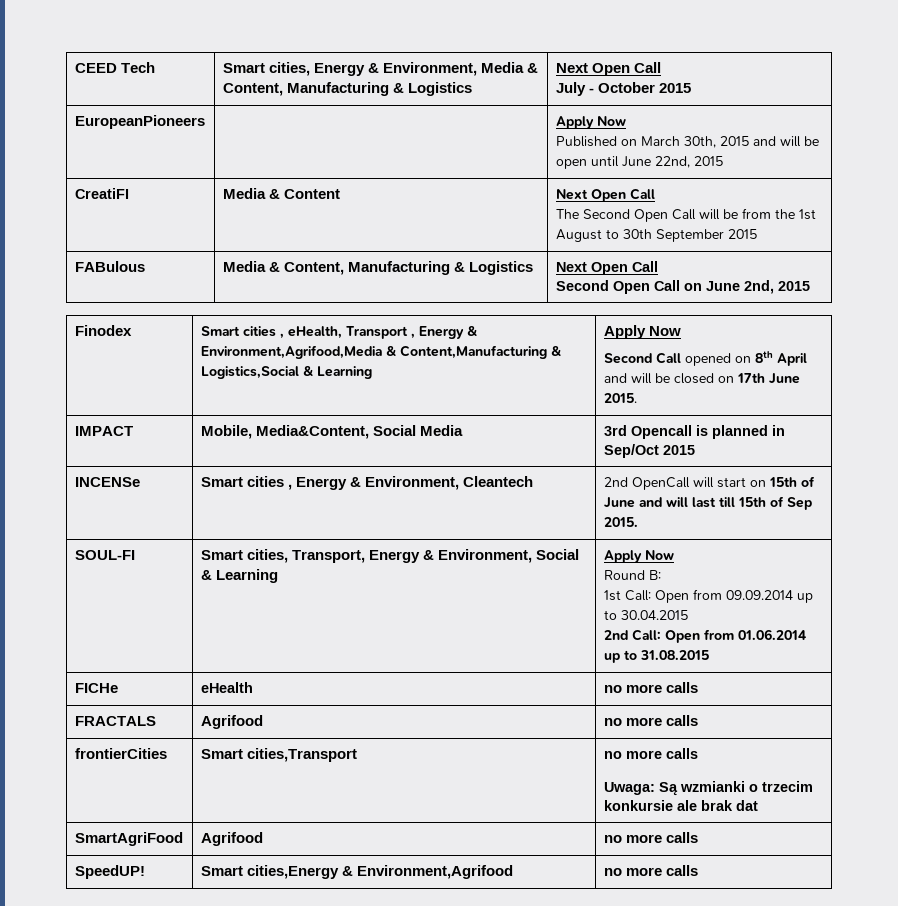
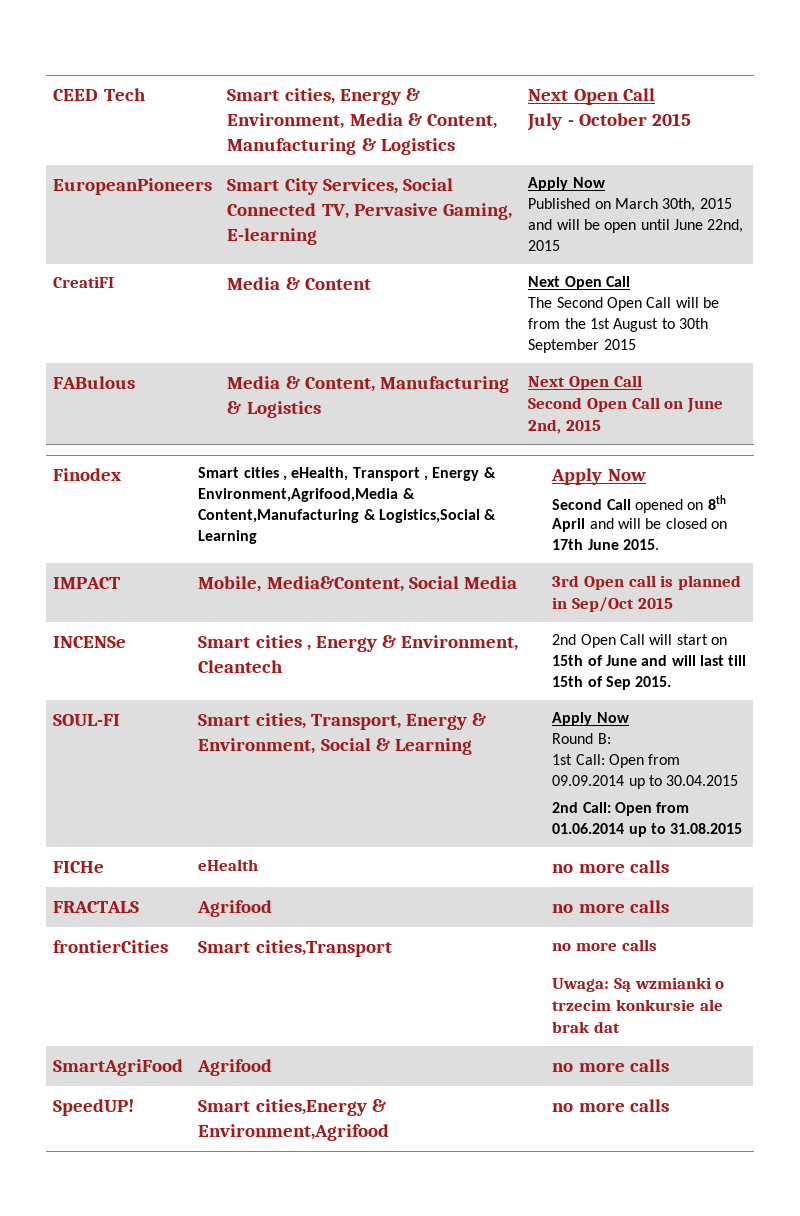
- EuropeanPioneers | | Apply Now
+ EuropeanPioneers | Smart City Services, Social Connected TV, Pervasive Gaming, E-learning | Apply Now
- IMPACT | Mobile, Media&Content, Social Media | 3rd Opencall is planned in Sep/Oct 2015
+ IMPACT | Mobile, Media&Content, Social Media | 3rd Open call is planned in Sep/Oct 2015
- INCENSe | Smart cities , Energy & Environment, Cleantech | 2nd OpenCall will start on 15th of June and will last till 15th of Sep 2015.
+ INCENSe | Smart cities , Energy & Environment, Cleantech | 2nd Open Call will start on 15th of June and will last till 15th of Sep 2015.

